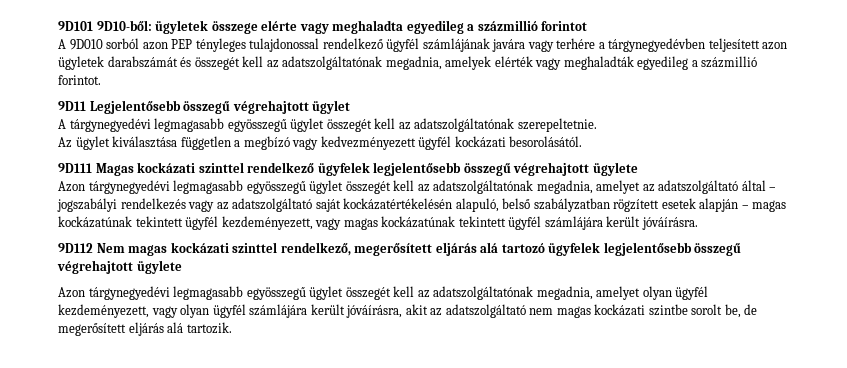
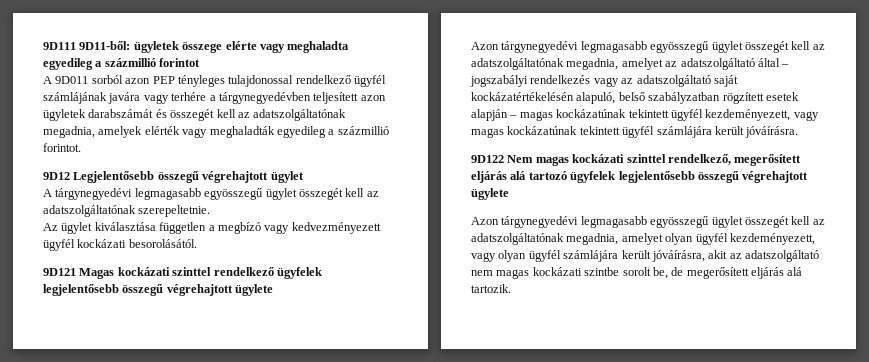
- 9D101 9D10-ből: ügyletek összege elérte vagy meghaladta egyedileg a százmillió forintot
+ 9D111 9D11-ből: ügyletek összege elérte vagy meghaladta egyedileg a százmillió forintot
- A 9D010 sorból azon PEP tényleges tulajdonossal rendelkező ügyfél számlájának javára vagy terhére a tárgynegyedévben teljesített azon ügyletek darabszámát és összegét kell az adatszolgáltatónak megadnia, amelyek elérték vagy meghaladták egyedileg a százmillió forintot.
+ A 9D011 sorból azon PEP tényleges tulajdonossal rendelkező ügyfél számlájának javára vagy terhére a tárgynegyedévben teljesített azon ügyletek darabszámát és összegét kell az adatszolgáltatónak megadnia, amelyek elérték vagy meghaladták egyedileg a százmillió forintot.
- 9D11 Legjelentősebb összegű végrehajtott ügylet
+ 9D12 Legjelentősebb összegű végrehajtott ügylet
- 9D111 Magas kockázati szinttel rendelkező ügyfelek legjelentősebb összegű végrehajtott ügylete
+ 9D121 Magas kockázati szinttel rendelkező ügyfelek legjelentősebb összegű végrehajtott ügylete
- 9D112 Nem magas kockázati szinttel rendelkező, megerősített eljárás alá tartozó ügyfelek legjelentősebb összegű végrehajtott ügylete
+ 9D122 Nem magas kockázati szinttel rendelkező, megerősített eljárás alá tartozó ügyfelek legjelentősebb összegű végrehajtott ügylete

